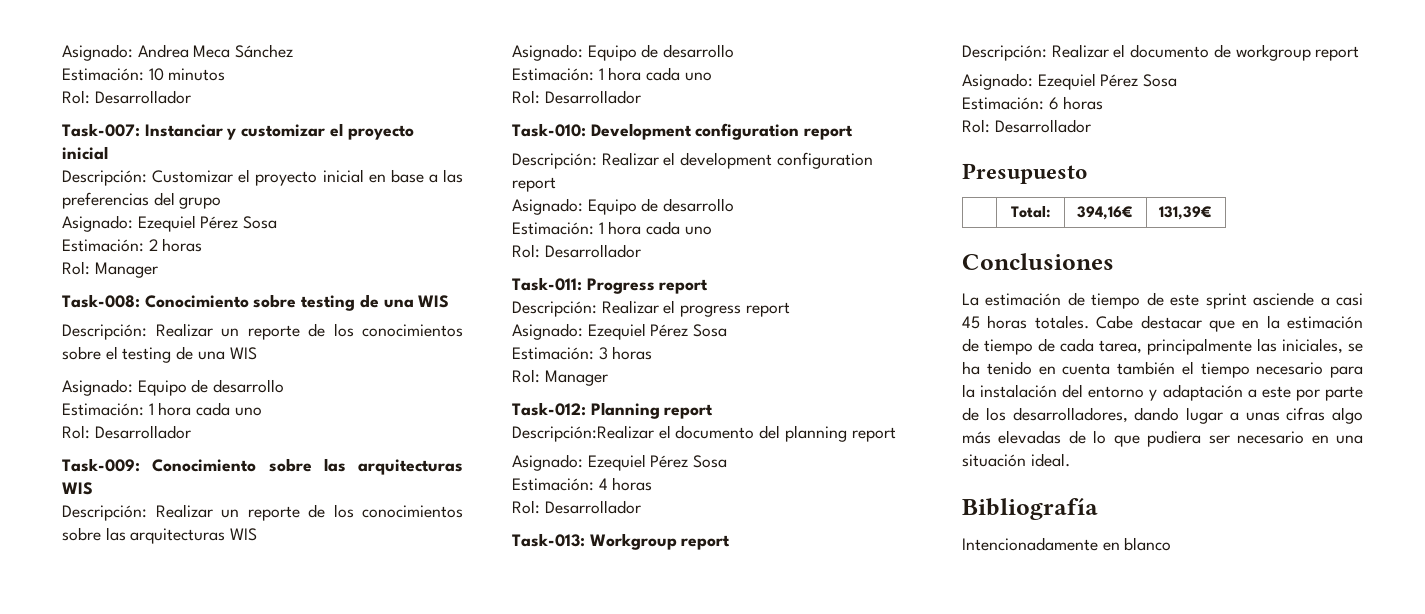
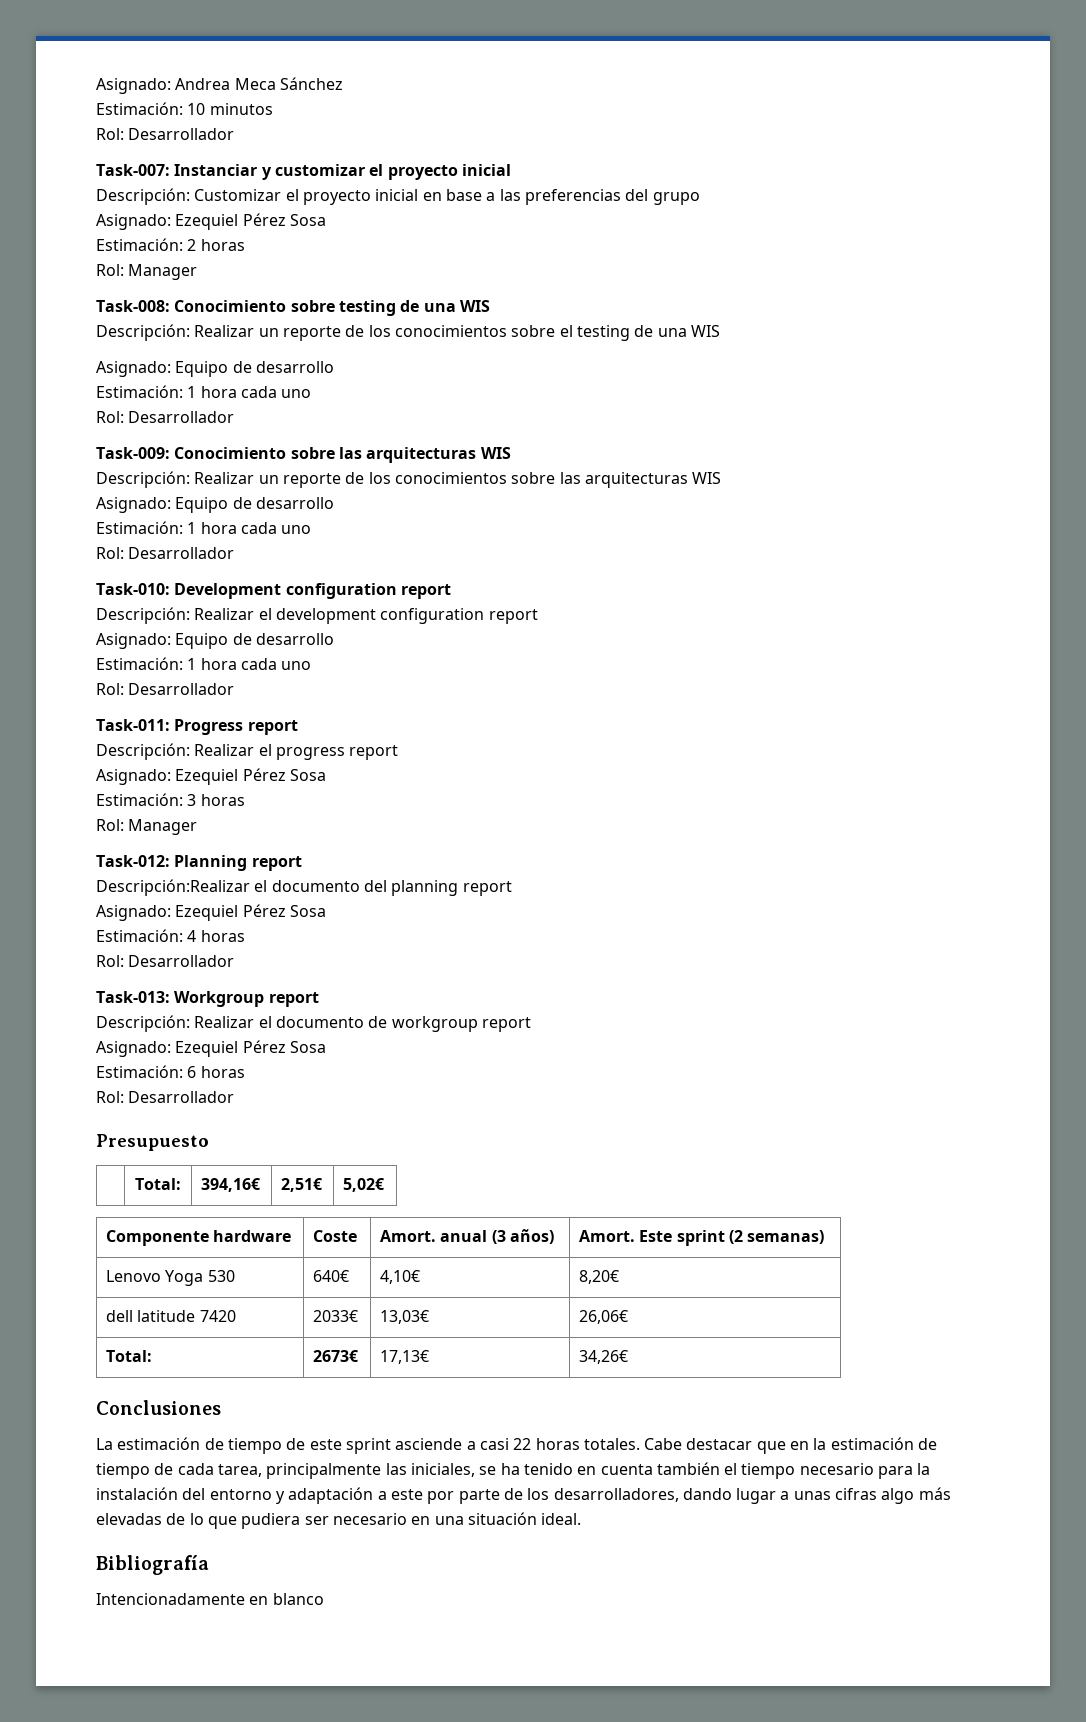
- | Total: | 394,16€ | 131,39€
+ | Total: | 394,16€ | 2,51€ | 5,02€
+ Componente hardware | Coste | Amort. anual (3 años) | Amort. Este sprint (2 semanas)
+ Lenovo Yoga 530 | 640€ | 4,10€ | 8,20€
+ dell latitude 7420 | 2033€ | 13,03€ | 26,06€
+ Total: | 2673€ | 17,13€ | 34,26€
- La estimación de tiempo de este sprint asciende a casi 45 horas totales.
+ La estimación de tiempo de este sprint asciende a casi 22 horas totales.

